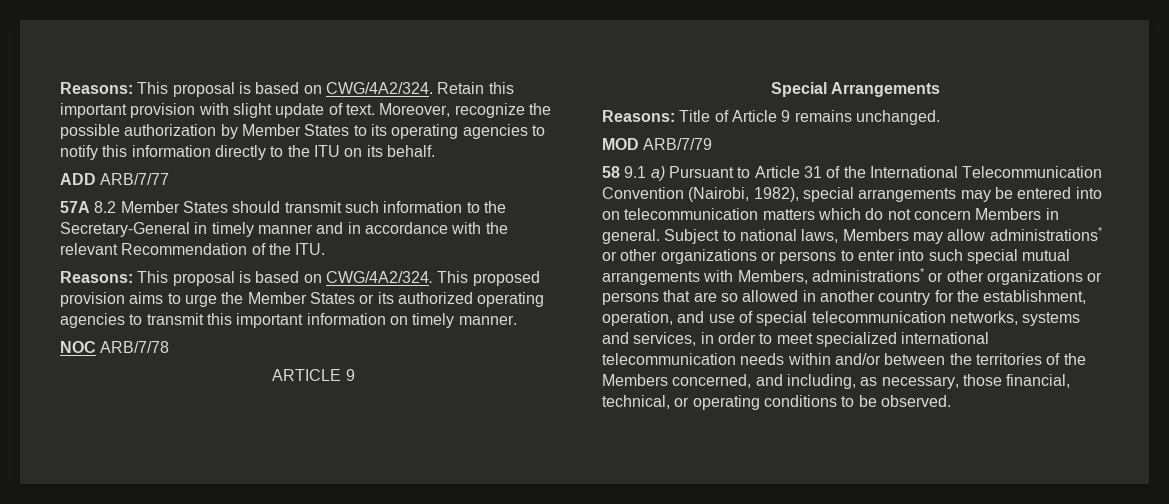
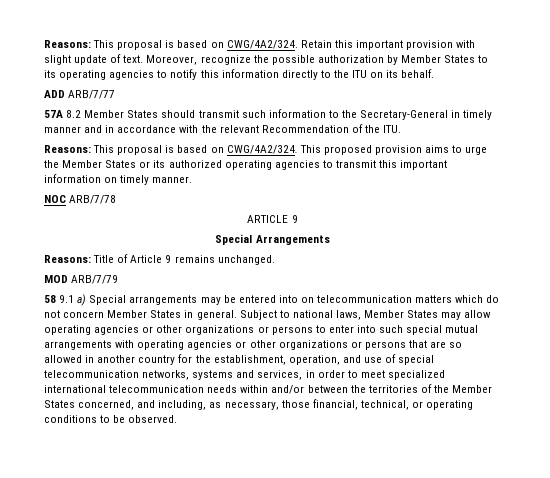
- 58 9.1 a) Pursuant to Article 31 of the International Telecommunication Convention (Nairobi, 1982), special arrangements may be entered into on telecommunication matters which do not concern Members in general.
+ 58 9.1 a) Special arrangements may be entered into on telecommunication matters which do not concern Member States in general.
- Subject to national laws, Members may allow administrations* or other organizations or persons to enter into such special mutual arrangements with Members, administrations* or other organizations or persons that are so allowed in another country for the establishment, operation, and use of special telecommunication networks, systems and services, in order to meet specialized international telecommunication needs within and/or between the territories of the Members concerned, and including, as necessary, those financial, technical, or operating conditions to be observed.
+ Subject to national laws, Member States may allow operating agencies or other organizations or persons to enter into such special mutual arrangements with operating agencies or other organizations or persons that are so allowed in another country for the establishment, operation, and use of special telecommunication networks, systems and services, in order to meet specialized international telecommunication needs within and/or between the territories of the Member States concerned, and including, as necessary, those financial, technical, or operating conditions to be observed.

